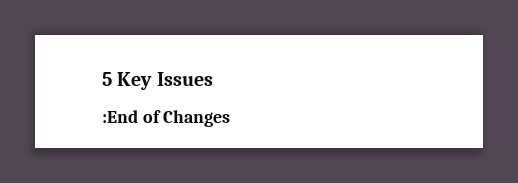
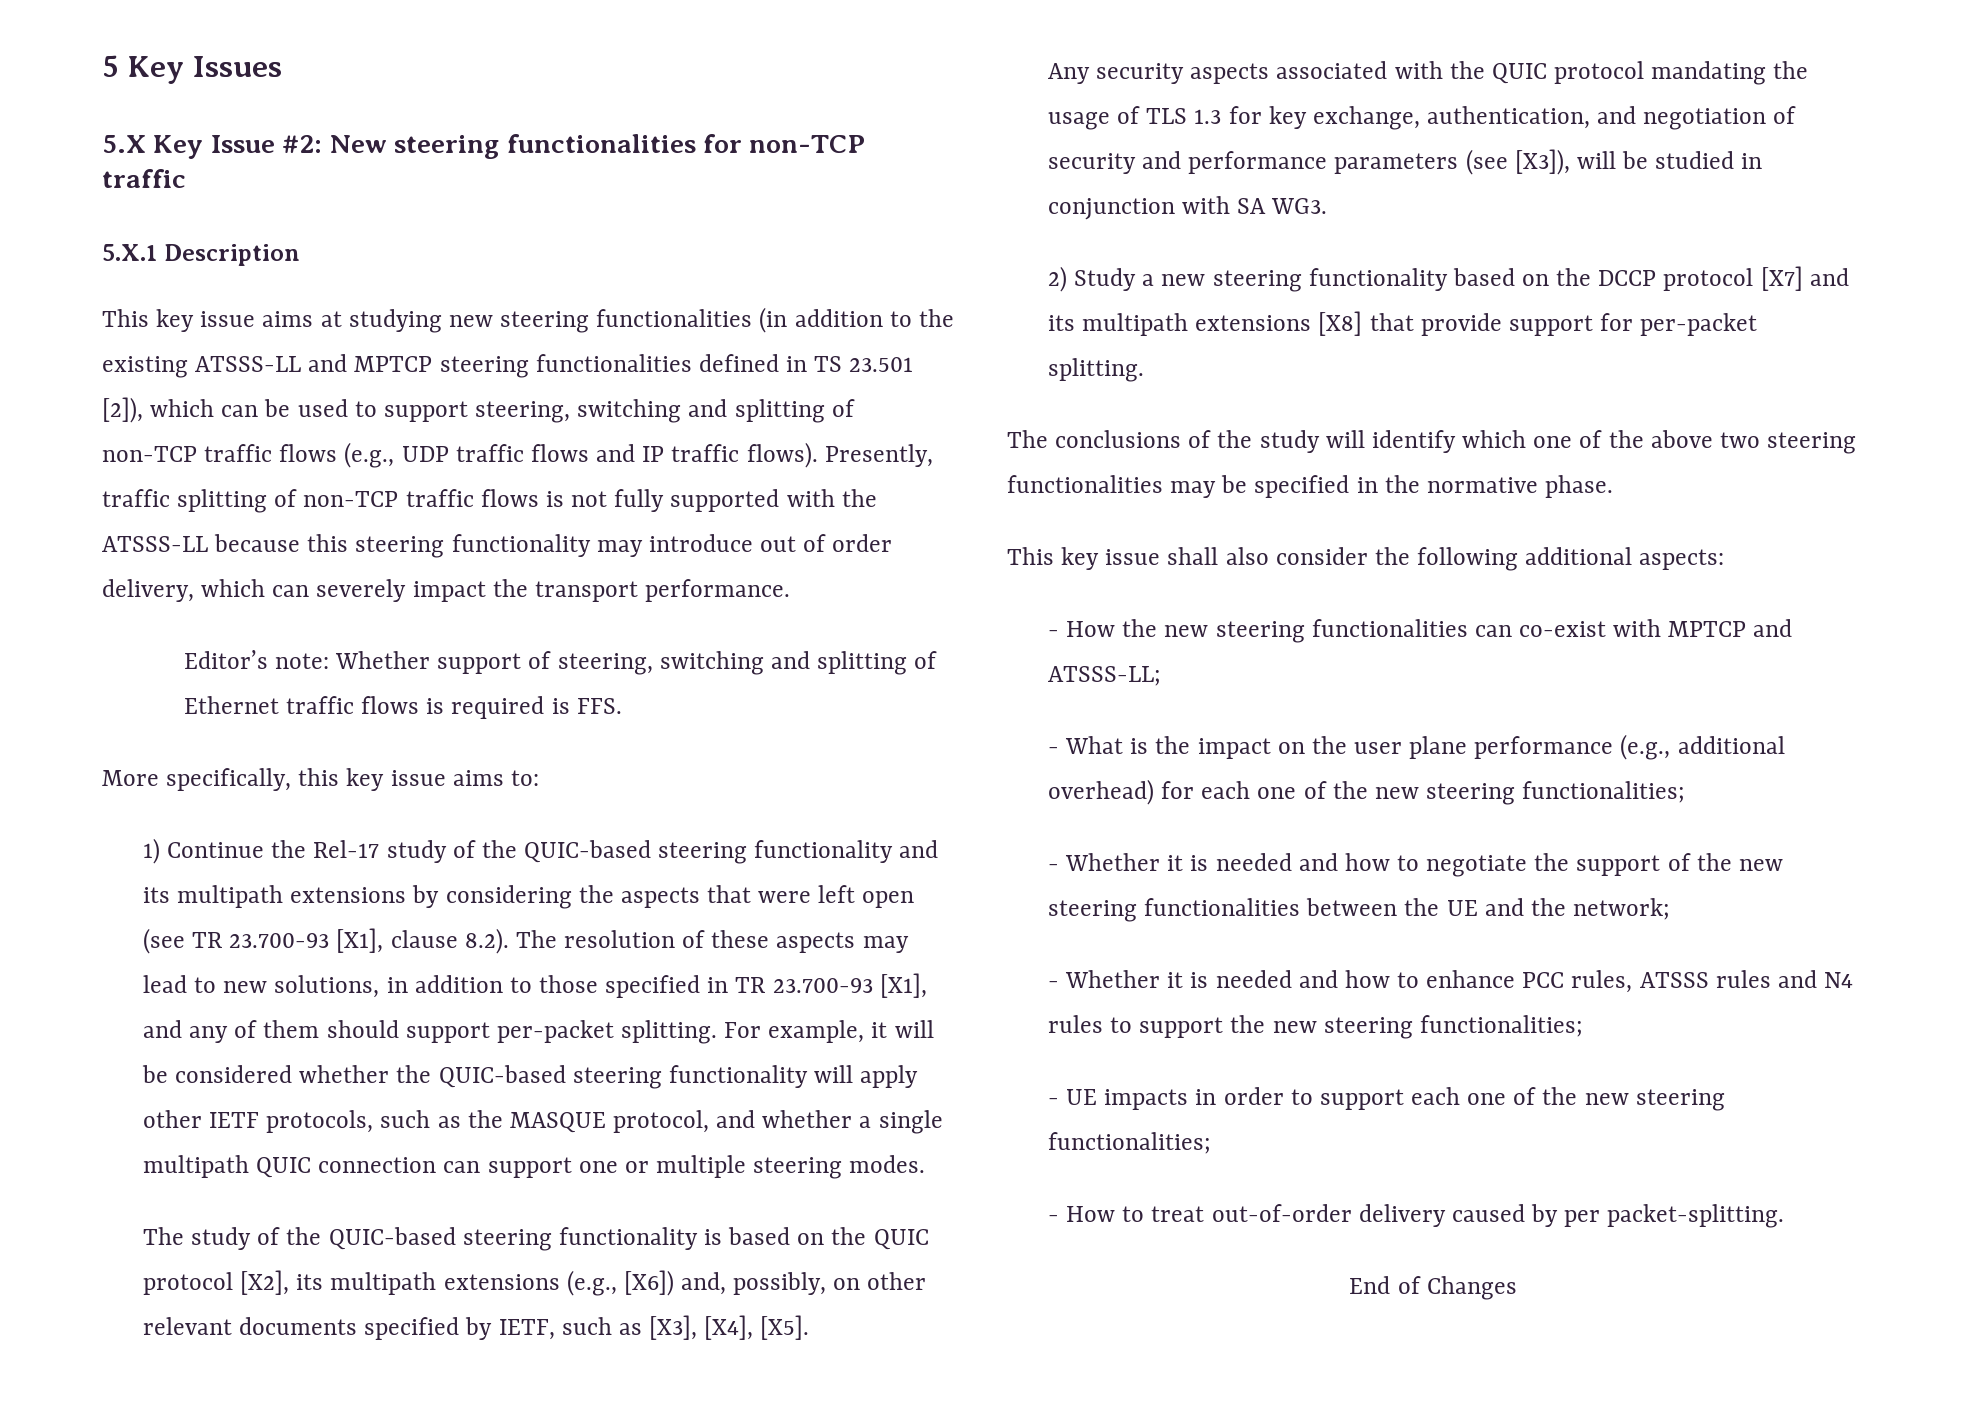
- :End of Changes
+ 5.X Key Issue #2: New steering functionalities for non-TCP traffic
+ 5.X.1 Description
+ This key issue aims at studying new steering functionalities (in addition to the existing ATSSS-LL and MPTCP steering functionalities defined in TS 23.501 [2]), which can be used to support steering, switching and splitting of non-TCP traffic flows (e.g., UDP traffic flows and IP traffic flows). Presently, traffic splitting of non-TCP traffic flows is not fully supported with the ATSSS-LL because this steering functionality may introduce out of order delivery, which can severely impact the transport performance.
+ Editor’s note: Whether support of steering, switching and splitting of Ethernet traffic flows is required is FFS.
+ More specifically, this key issue aims to:
+ 1) Continue the Rel-17 study of the QUIC-based steering functionality and its multipath extensions by considering the aspects that were left open (see TR 23.700-93 [X1], clause 8.2). The resolution of these aspects may lead to new solutions, in addition to those specified in TR 23.700-93 [X1], and any of them should support per-packet splitting. For example, it will be considered whether the QUIC-based steering functionality will apply other IETF protocols, such as the MASQUE protocol, and whether a single multipath QUIC connection can support one or multiple steering modes.
+ The study of the QUIC-based steering functionality is based on the QUIC protocol [X2], its multipath extensions (e.g., [X6]) and, possibly, on other relevant documents specified by IETF, such as [X3], [X4], [X5].
+ Any security aspects associated with the QUIC protocol mandating the usage of TLS 1.3 for key exchange, authentication, and negotiation of security and performance parameters (see [X3]), will be studied in conjunction with SA WG3.
+ 2) Study a new steering functionality based on the DCCP protocol [X7] and its multipath extensions [X8] that provide support for per-packet splitting.
+ The conclusions of the study will identify which one of the above two steering functionalities may be specified in the normative phase.
+ This key issue shall also consider the following additional aspects:
+ - How the new steering functionalities can co-exist with MPTCP and ATSSS-LL;
+ - What is the impact on the user plane performance (e.g., additional overhead) for each one of the new steering functionalities;
+ - Whether it is needed and how to negotiate the support of the new steering functionalities between the UE and the network;
+ - Whether it is needed and how to enhance PCC rules, ATSSS rules and N4 rules to support the new steering functionalities;
+ - UE impacts in order to support each one of the new steering functionalities;
+ - How to treat out-of-order delivery caused by per packet-splitting.
+ End of Changes

